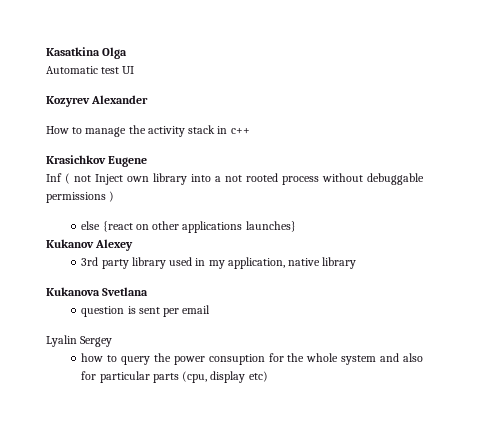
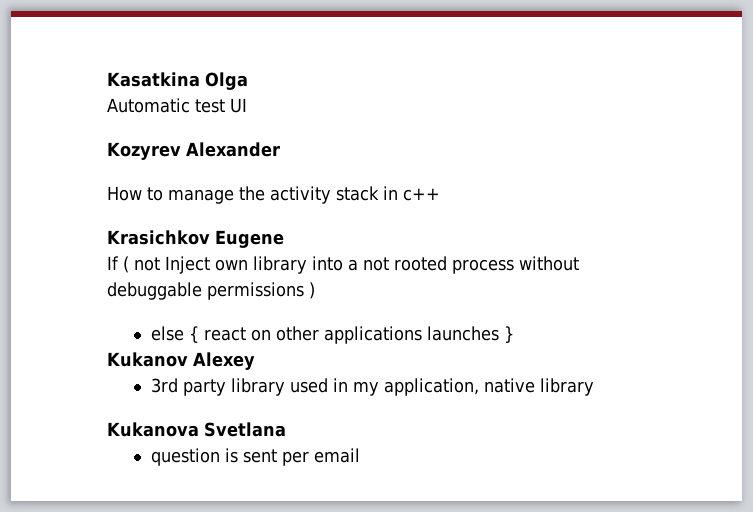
- Inf ( not Inject own library into a not rooted process without debuggable permissions )
+ If ( not Inject own library into a not rooted process without debuggable permissions )
- else {react on other applications launches}
+ else { react on other applications launches }
- Lyalin Sergey
- how to query the power consuption for the whole system and also for particular parts (cpu, display etc)

